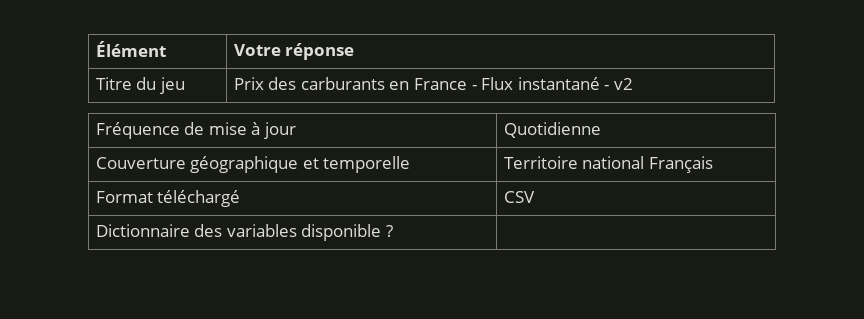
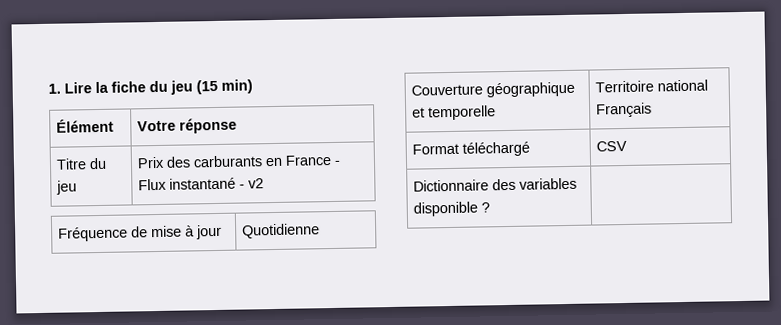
+ 1. Lire la fiche du jeu (15 min)

